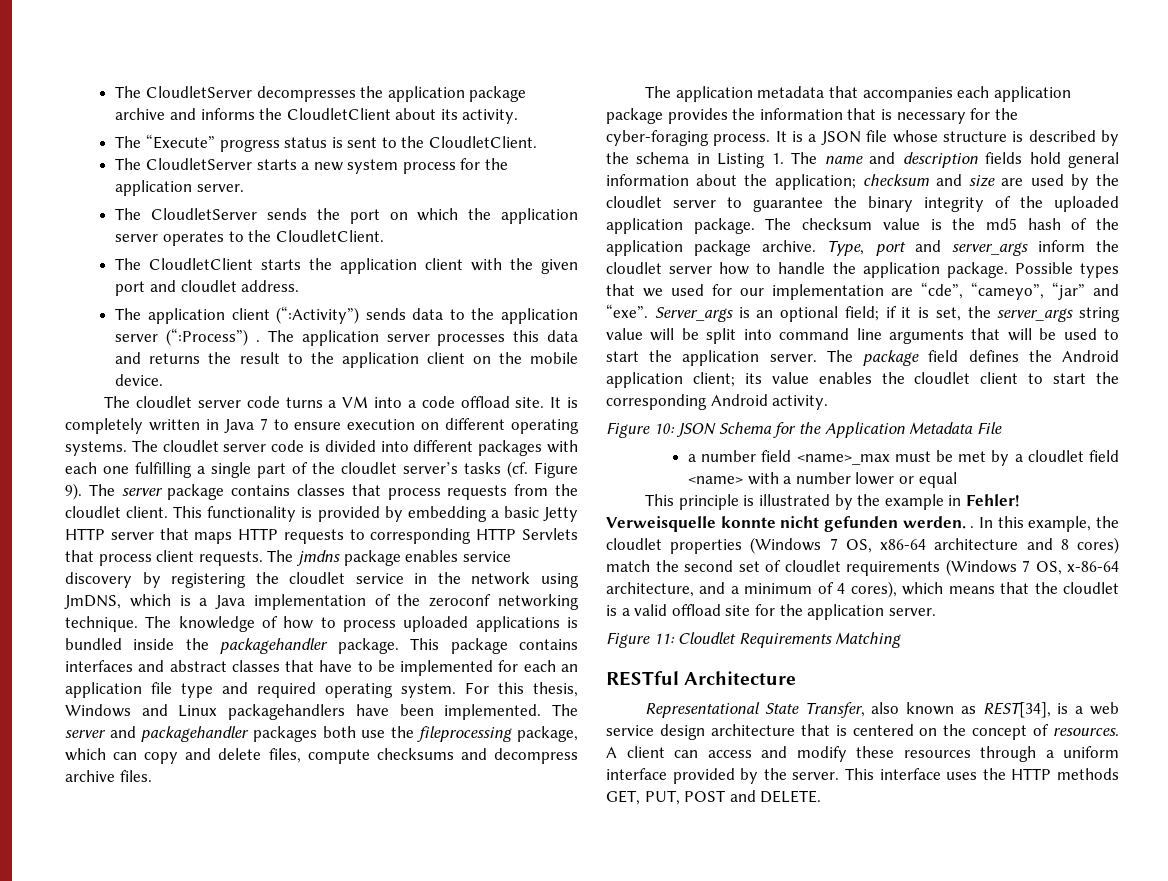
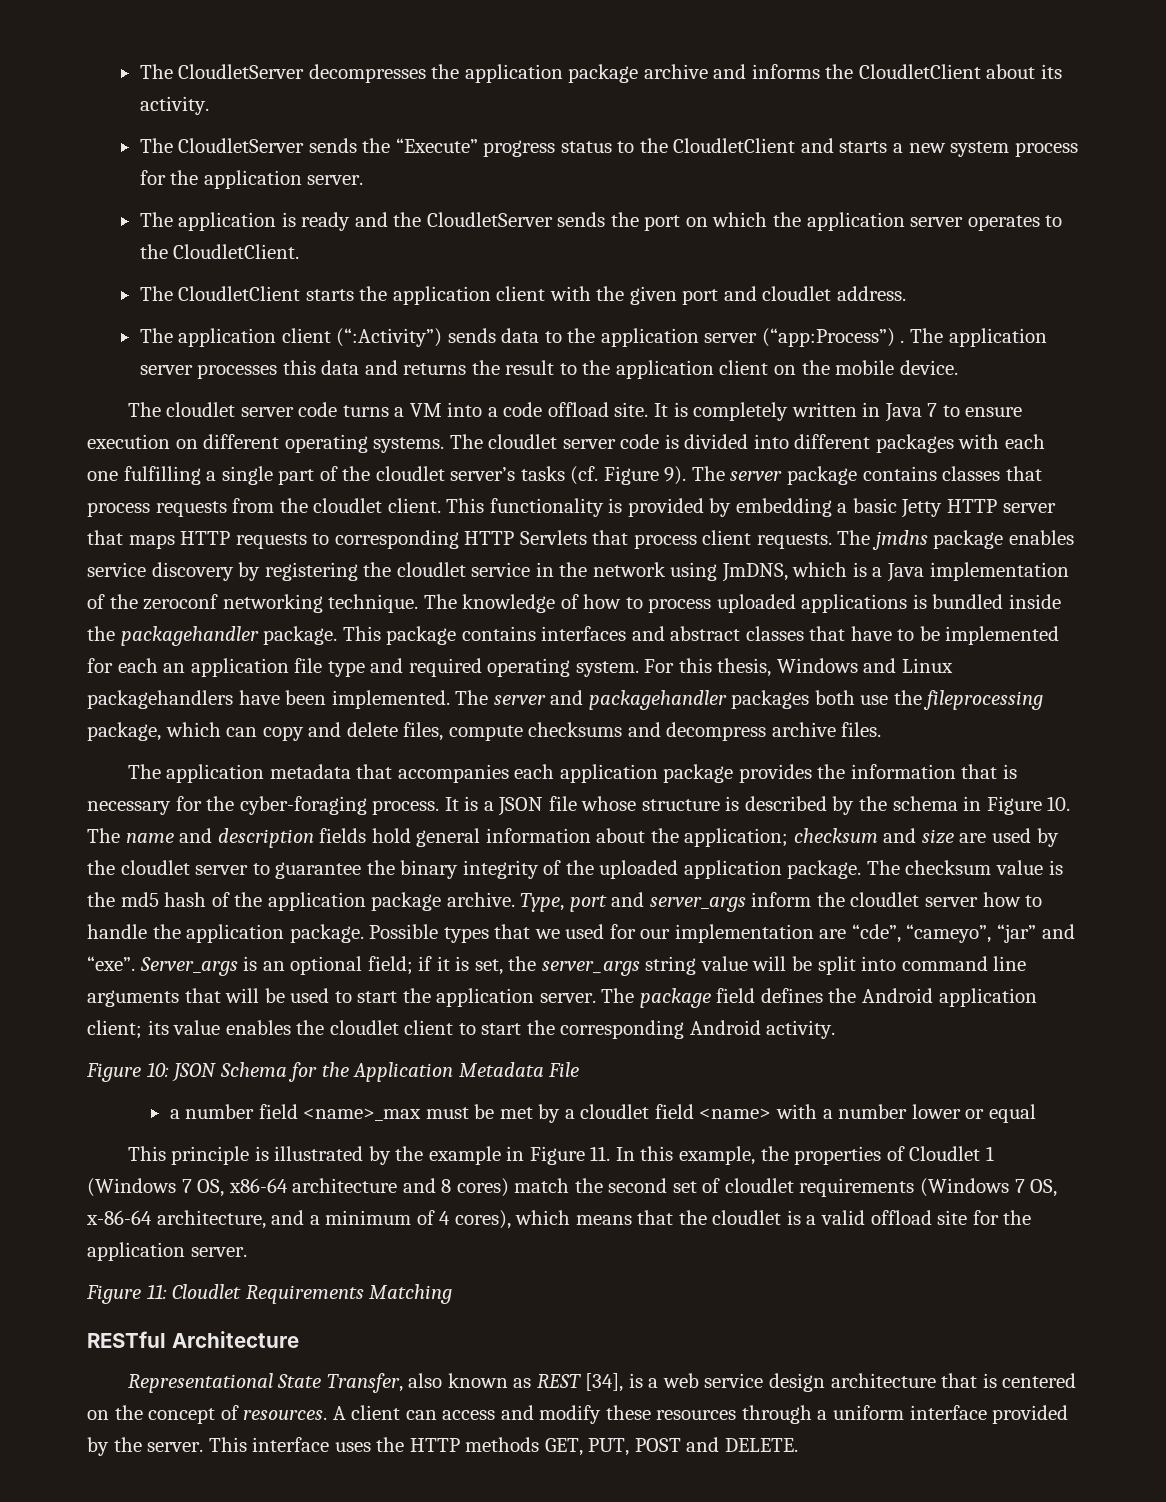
- The “Execute” progress status is sent to the CloudletClient.
- The CloudletServer starts a new system process for the application server.
+ The CloudletServer sends the “Execute” progress status to the CloudletClient and starts a new system process for the application server.
- The CloudletServer sends the port on which the application server operates to the CloudletClient.
+ The application is ready and the CloudletServer sends the port on which the application server operates to the CloudletClient.
- The application client (“:Activity”) sends data to the application server (“:Process”) .
+ The application client (“:Activity”) sends data to the application server (“app:Process”) .
- It is a JSON file whose structure is described by the schema in Listing 1. The name and description fields hold general information about the application; checksum and size are used by the cloudlet server to guarantee the binary integrity of the uploaded application package.
+ It is a JSON file whose structure is described by the schema in Figure 10. The name and description fields hold general information about the application; checksum and size are used by the cloudlet server to guarantee the binary integrity of the uploaded application package.
- This principle is illustrated by the example in Fehler! Verweisquelle konnte nicht gefunden werden. . In this example, the cloudlet properties (Windows 7 OS, x86-64 architecture and 8 cores) match the second set of cloudlet requirements (Windows 7 OS, x-86-64 architecture, and a minimum of 4 cores), which means that the cloudlet is a valid offload site for the application server.
+ This principle is illustrated by the example in Figure 11. In this example, the properties of Cloudlet 1 (Windows 7 OS, x86-64 architecture and 8 cores) match the second set of cloudlet requirements (Windows 7 OS, x-86-64 architecture, and a minimum of 4 cores), which means that the cloudlet is a valid offload site for the application server.
- Representational State Transfer, also known as REST[34], is a web service design architecture that is centered on the concept of resources.
+ Representational State Transfer, also known as REST [34], is a web service design architecture that is centered on the concept of resources.

